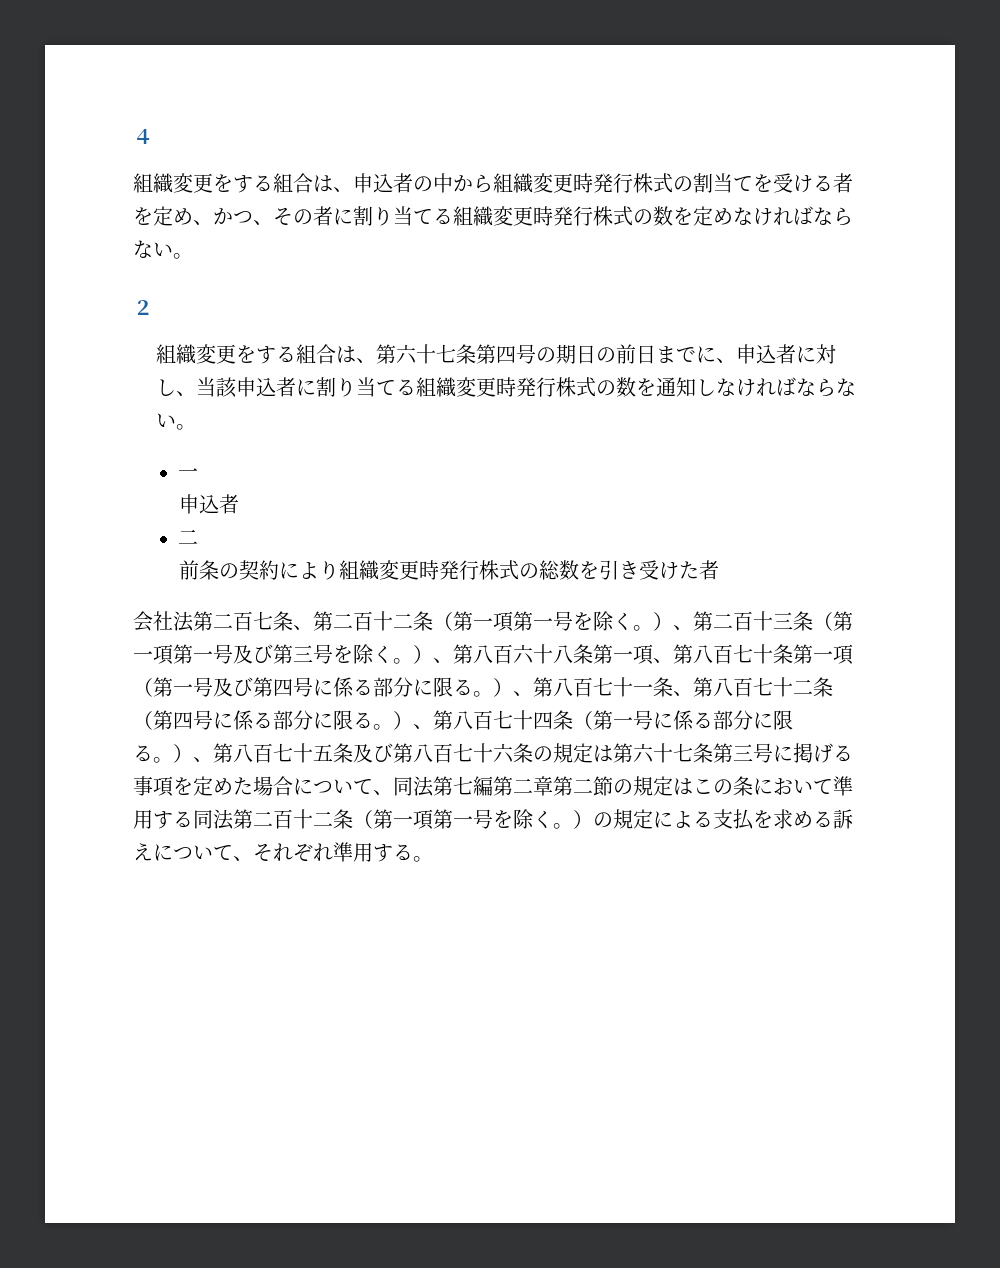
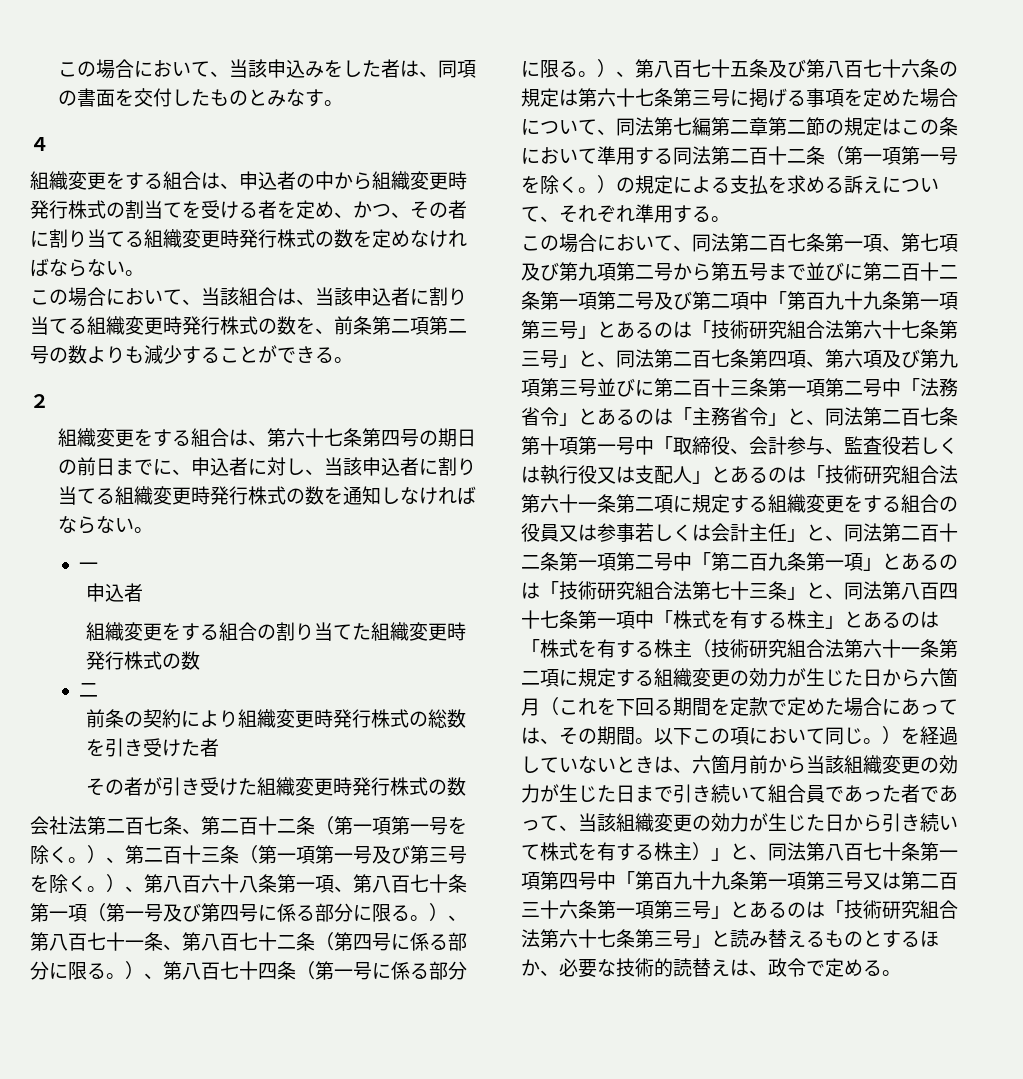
+ この場合において、当該申込みをした者は、同項の書面を交付したものとみなす。
+ この場合において、当該組合は、当該申込者に割り当てる組織変更時発行株式の数を、前条第二項第二号の数よりも減少することができる。
+ 組織変更をする組合の割り当てた組織変更時発行株式の数
+ その者が引き受けた組織変更時発行株式の数
+ この場合において、同法第二百七条第一項、第七項及び第九項第二号から第五号まで並びに第二百十二条第一項第二号及び第二項中「第百九十九条第一項第三号」とあるのは「技術研究組合法第六十七条第三号」と、同法第二百七条第四項、第六項及び第九項第三号並びに第二百十三条第一項第二号中「法務省令」とあるのは「主務省令」と、同法第二百七条第十項第一号中「取締役、会計参与、監査役若しくは執行役又は支配人」とあるのは「技術研究組合法第六十一条第二項に規定する組織変更をする組合の役員又は参事若しくは会計主任」と、同法第二百十二条第一項第二号中「第二百九条第一項」とあるのは「技術研究組合法第七十三条」と、同法第八百四十七条第一項中「株式を有する株主」とあるのは「株式を有する株主（技術研究組合法第六十一条第二項に規定する組織変更の効力が生じた日から六箇月（これを下回る期間を定款で定めた場合にあっては、その期間。以下この項において同じ。）を経過していないときは、六箇月前から当該組織変更の効力が生じた日まで引き続いて組合員であった者であって、当該組織変更の効力が生じた日から引き続いて株式を有する株主）」と、同法第八百七十条第一項第四号中「第百九十九条第一項第三号又は第二百三十六条第一項第三号」とあるのは「技術研究組合法第六十七条第三号」と読み替えるものとするほか、必要な技術的読替えは、政令で定める。

